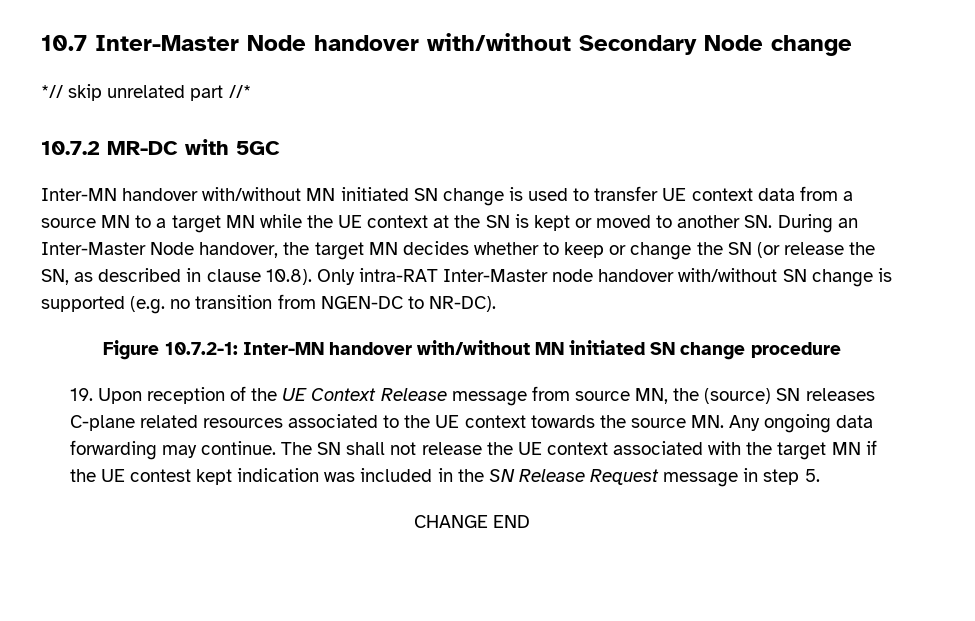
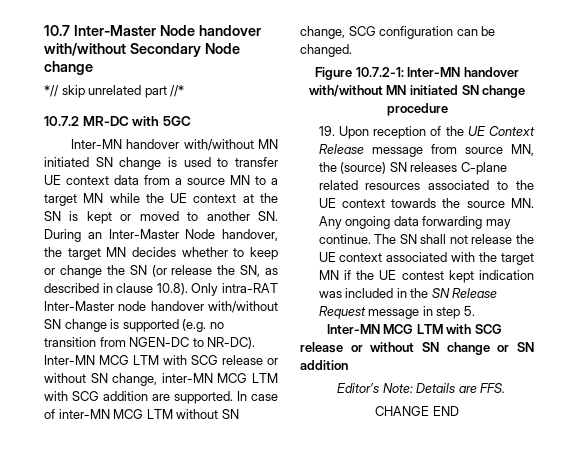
+ Inter-MN MCG LTM with SCG release or without SN change, inter-MN MCG LTM with SCG addition are supported. In case of inter-MN MCG LTM without SN change, SCG configuration can be changed.
+ Inter-MN MCG LTM with SCG release or without SN change or SN addition
+ Editor’s Note: Details are FFS.

